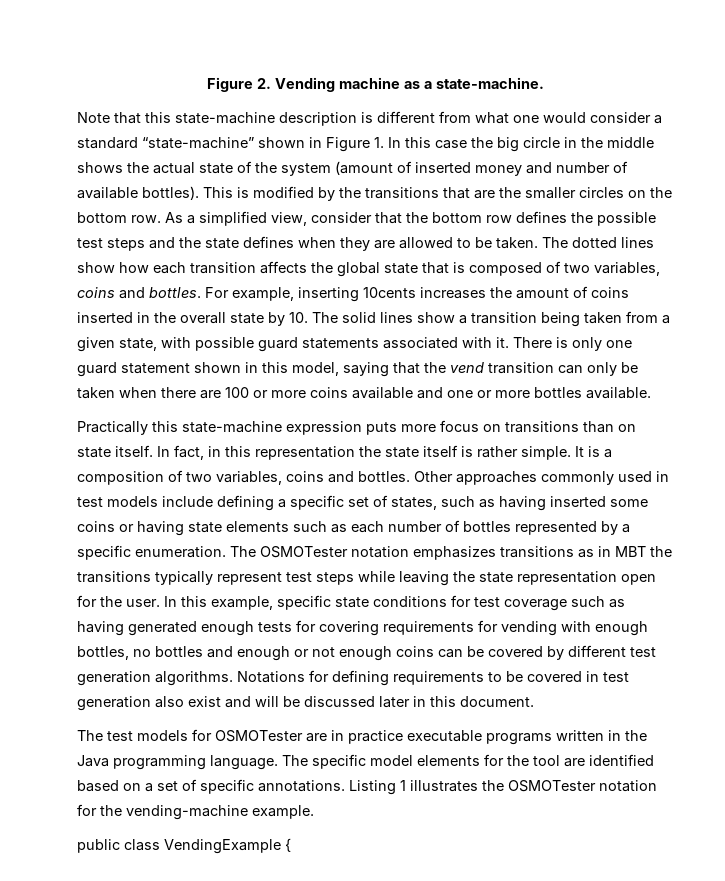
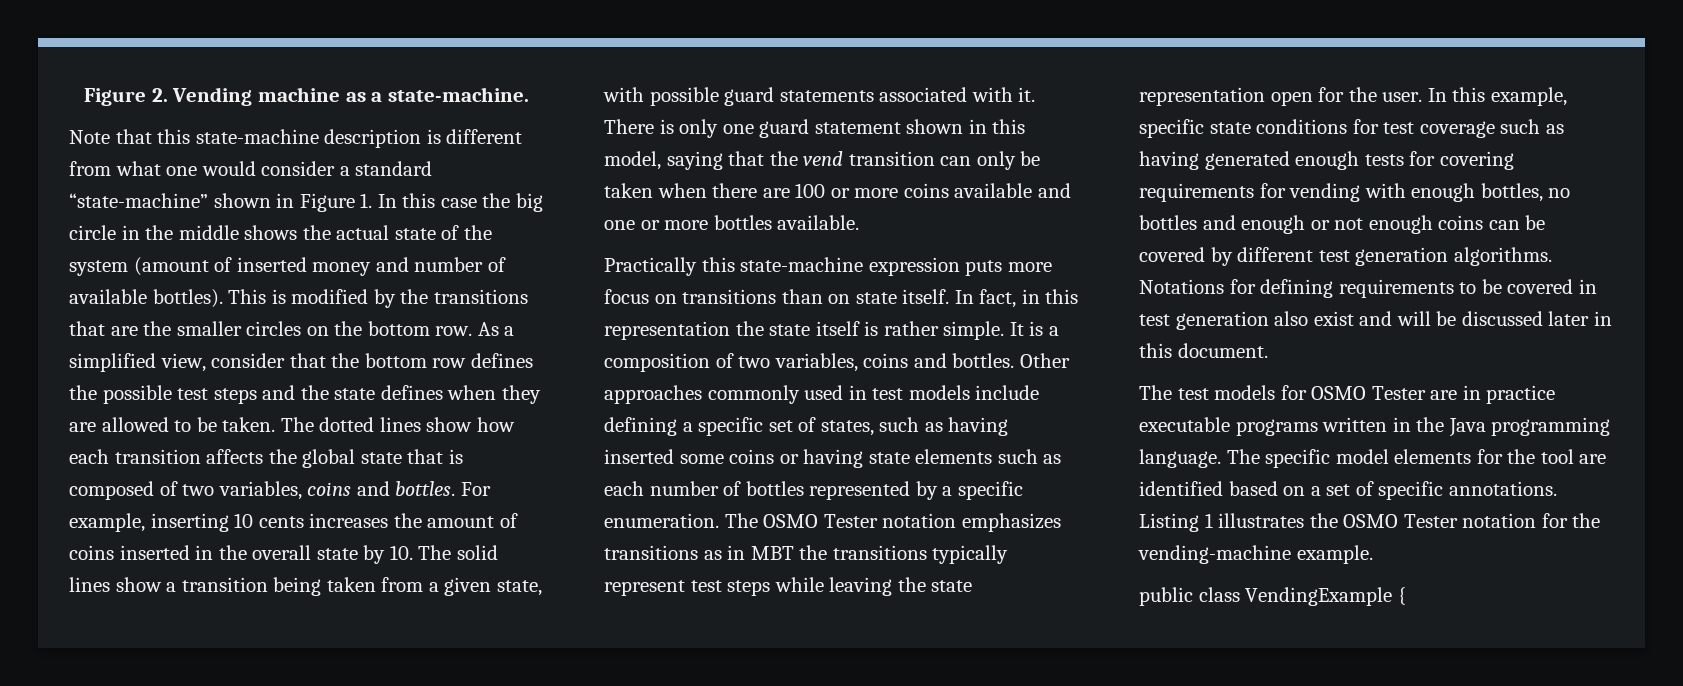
- For example, inserting 10cents increases the amount of coins inserted in the overall state by 10. The solid lines show a transition being taken from a given state, with possible guard statements associated with it.
+ For example, inserting 10 cents increases the amount of coins inserted in the overall state by 10. The solid lines show a transition being taken from a given state, with possible guard statements associated with it.
- The OSMOTester notation emphasizes transitions as in MBT the transitions typically represent test steps while leaving the state representation open for the user.
+ The OSMO Tester notation emphasizes transitions as in MBT the transitions typically represent test steps while leaving the state representation open for the user.
- The test models for OSMOTester are in practice executable programs written in the Java programming language.
+ The test models for OSMO Tester are in practice executable programs written in the Java programming language.
- Listing 1 illustrates the OSMOTester notation for the vending-machine example.
+ Listing 1 illustrates the OSMO Tester notation for the vending-machine example.

